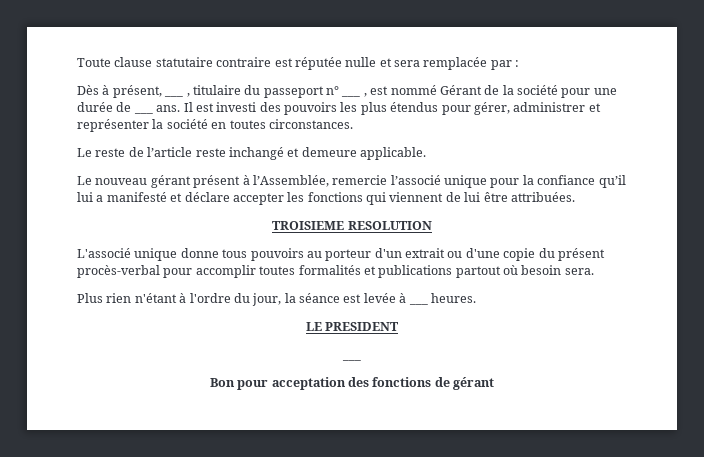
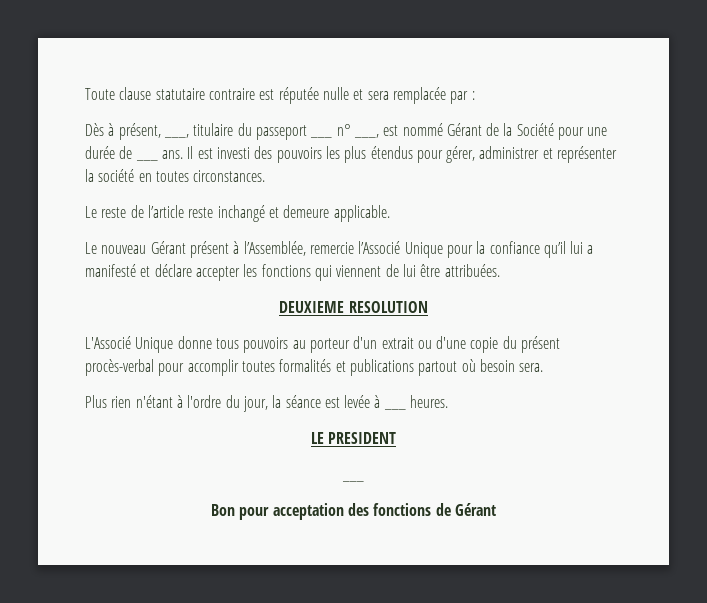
- Dès à présent, ___ , titulaire du passeport n° ___ , est nommé Gérant de la société pour une durée de ___ ans.
+ Dès à présent, ___, titulaire du passeport ___ n° ___, est nommé Gérant de la Société pour une durée de ___ ans.
- Le nouveau gérant présent à l’Assemblée, remercie l’associé unique pour la confiance qu’il lui a manifesté et déclare accepter les fonctions qui viennent de lui être attribuées.
+ Le nouveau Gérant présent à l’Assemblée, remercie l’Associé Unique pour la confiance qu’il lui a manifesté et déclare accepter les fonctions qui viennent de lui être attribuées.
- TROISIEME RESOLUTION
+ DEUXIEME RESOLUTION
- L'associé unique donne tous pouvoirs au porteur d'un extrait ou d'une copie du présent procès-verbal pour accomplir toutes formalités et publications partout où besoin sera.
+ L'Associé Unique donne tous pouvoirs au porteur d'un extrait ou d'une copie du présent procès-verbal pour accomplir toutes formalités et publications partout où besoin sera.
- Bon pour acceptation des fonctions de gérant
+ Bon pour acceptation des fonctions de Gérant

